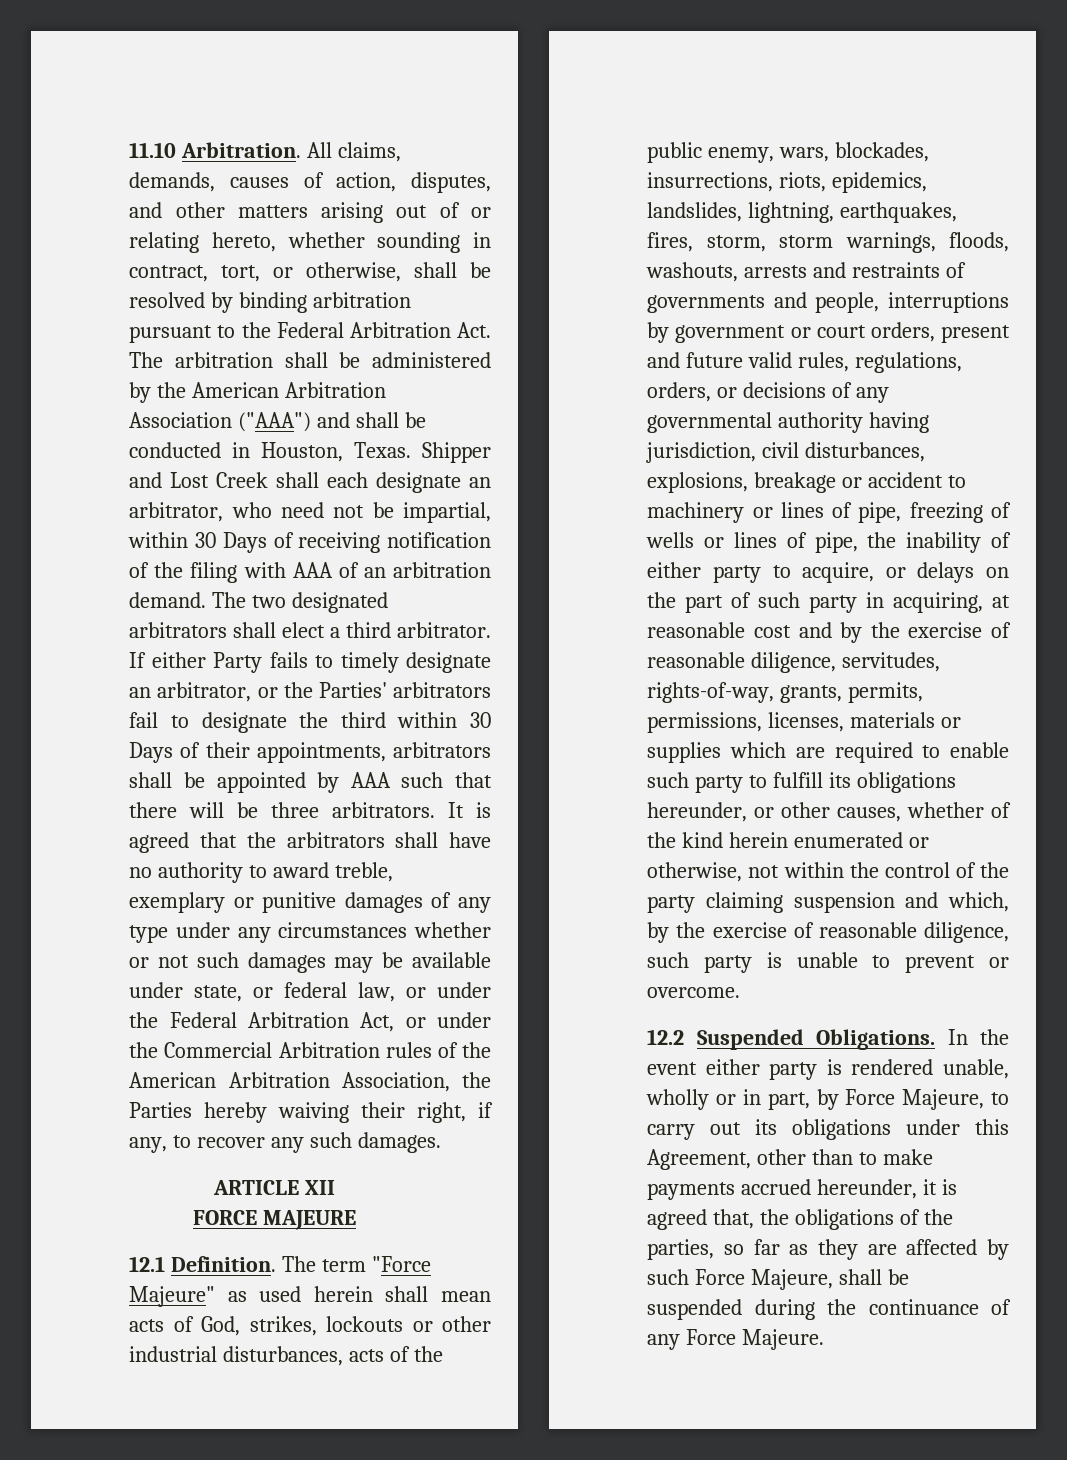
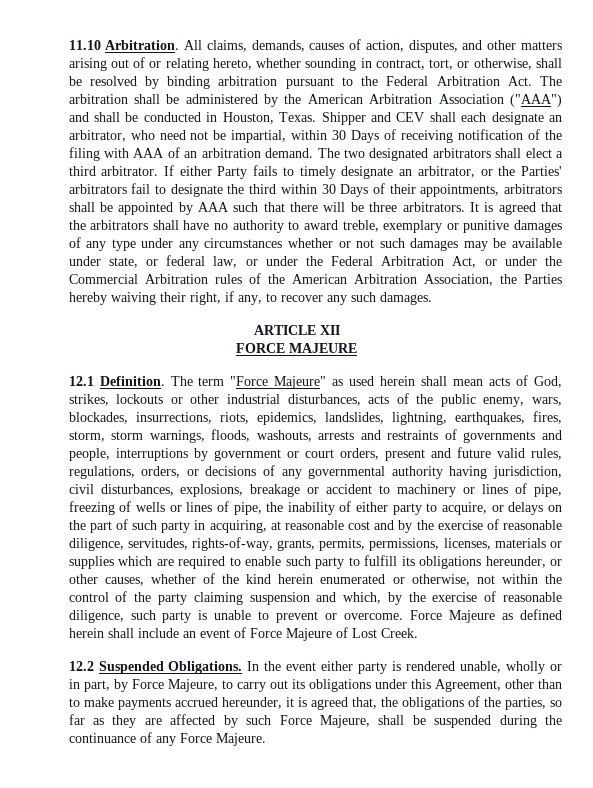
- Shipper and Lost Creek shall each designate an arbitrator, who need not be impartial, within 30 Days of receiving notification of the filing with AAA of an arbitration demand.
+ Shipper and CEV shall each designate an arbitrator, who need not be impartial, within 30 Days of receiving notification of the filing with AAA of an arbitration demand.
+ Force Majeure as defined herein shall include an event of Force Majeure of Lost Creek.

